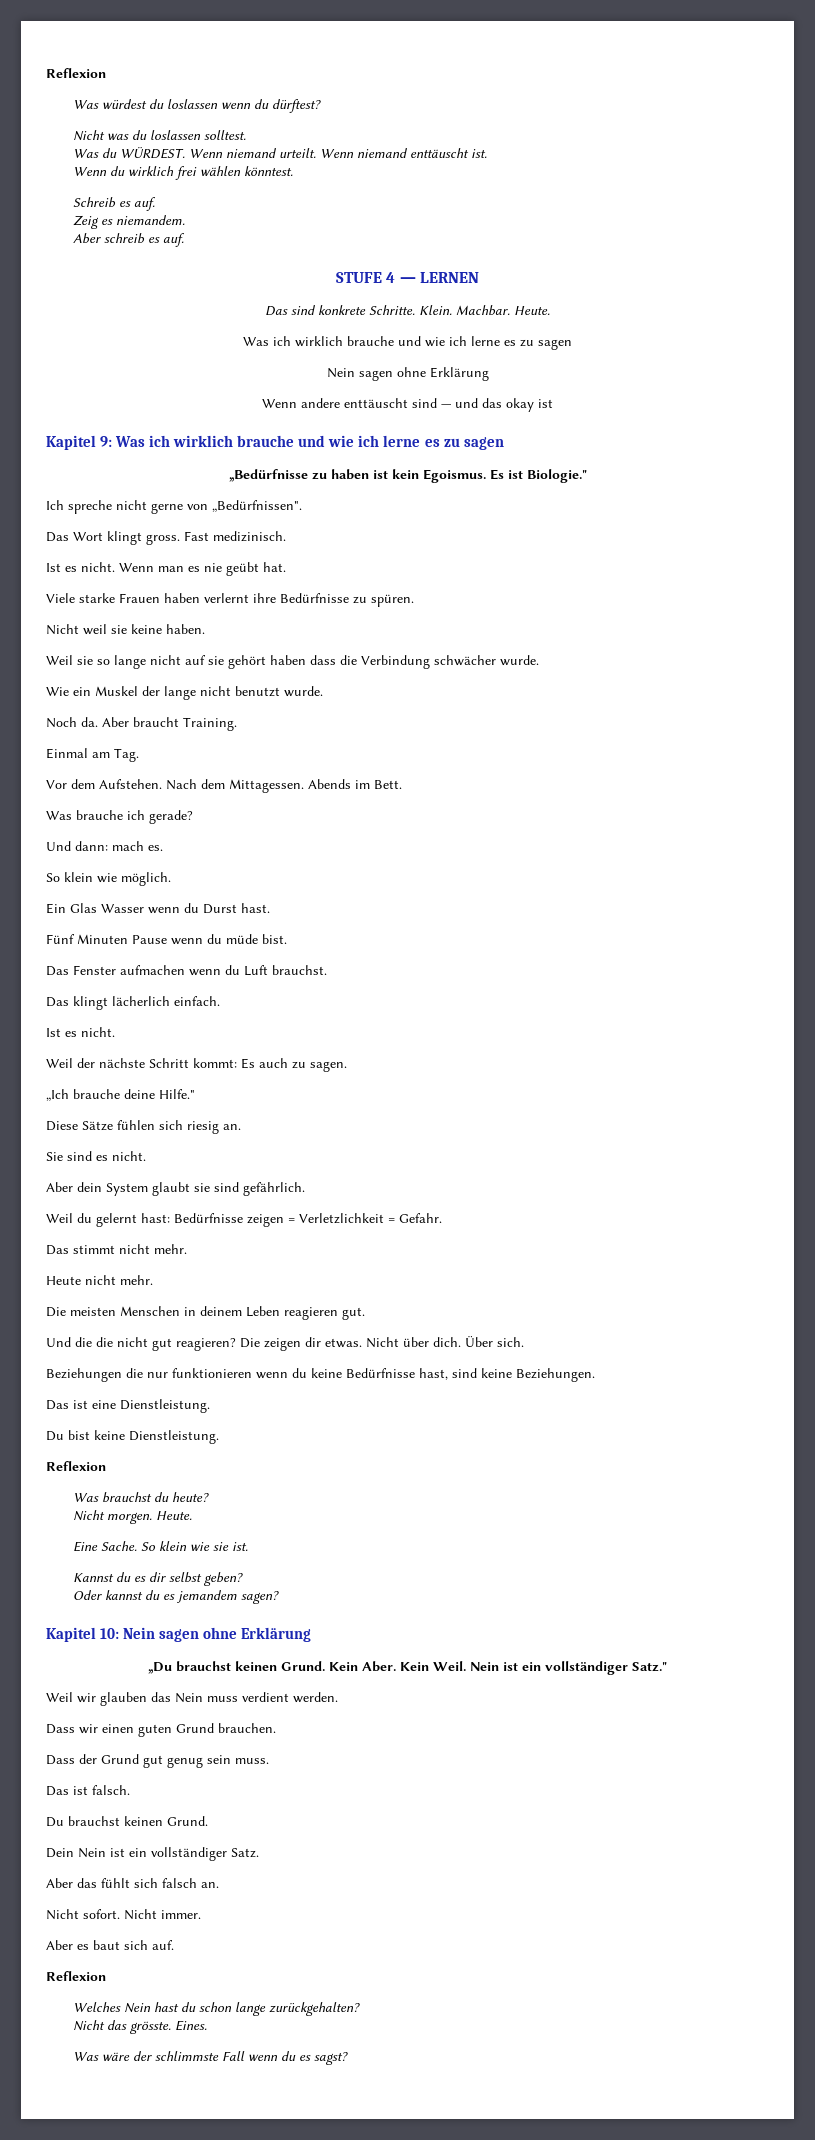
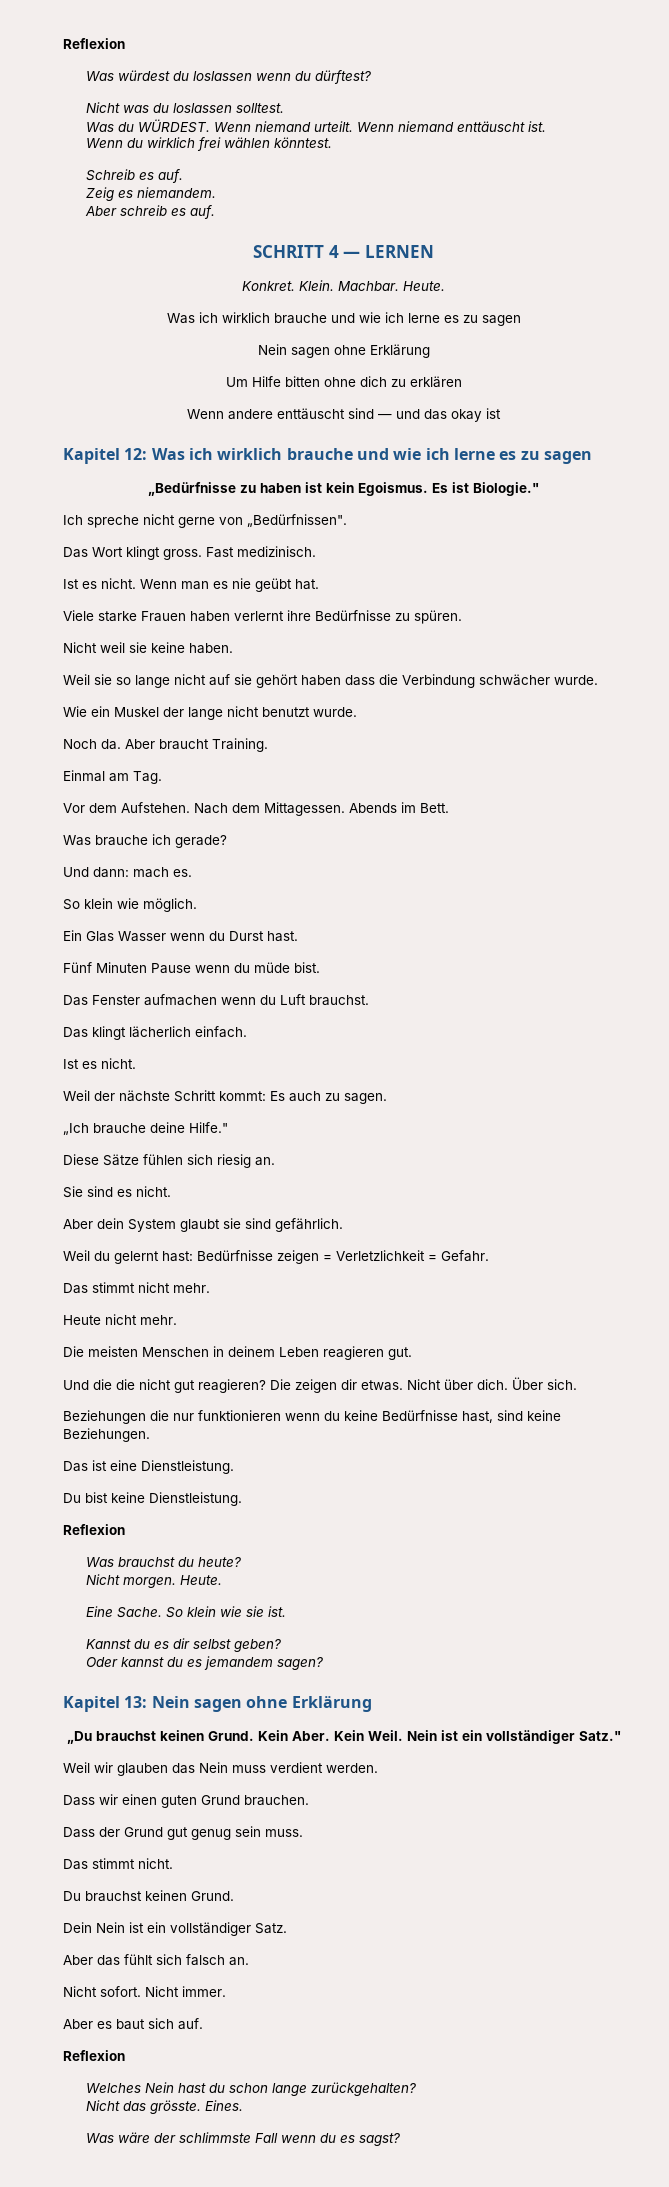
- STUFE 4 — LERNEN
+ SCHRITT 4 — LERNEN
- Das sind konkrete Schritte.
+ Konkret.
+ Um Hilfe bitten ohne dich zu erklären
- Kapitel 9: Was ich wirklich brauche und wie ich lerne es zu sagen
+ Kapitel 12: Was ich wirklich brauche und wie ich lerne es zu sagen
- Kapitel 10: Nein sagen ohne Erklärung
+ Kapitel 13: Nein sagen ohne Erklärung
- Das ist falsch.
+ Das stimmt nicht.

